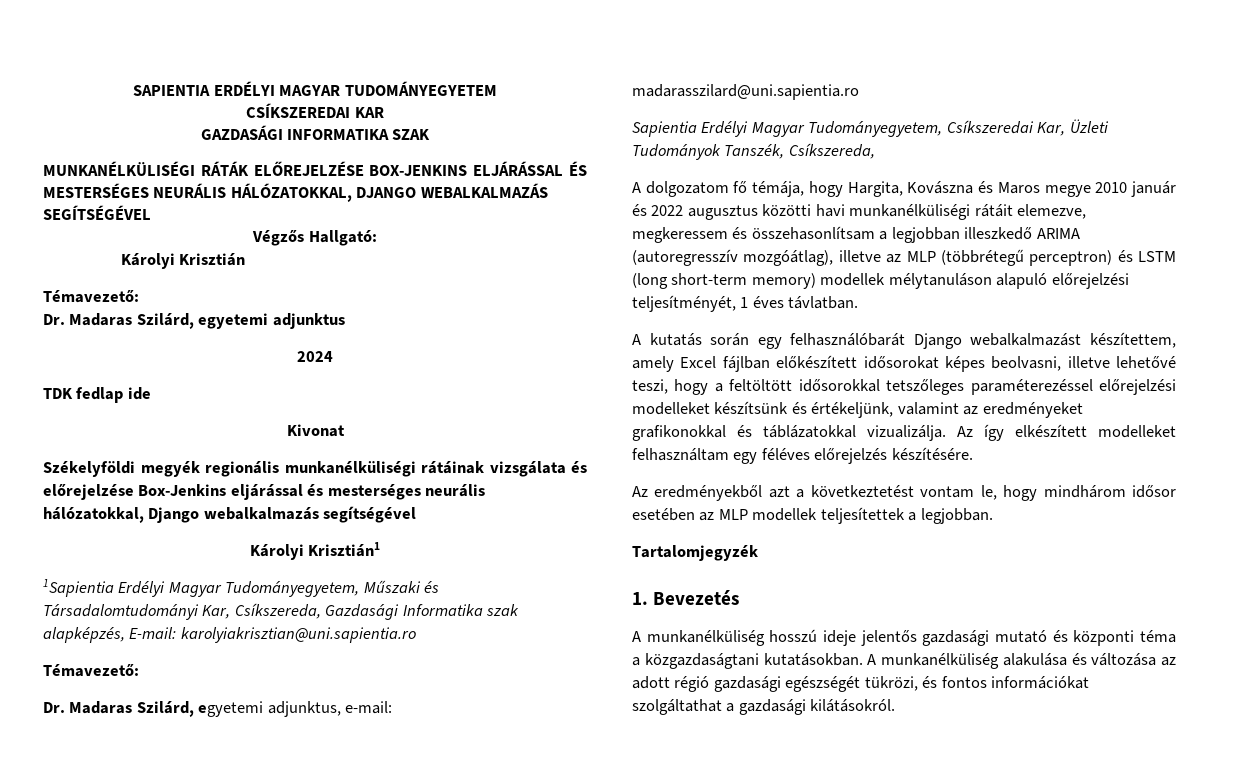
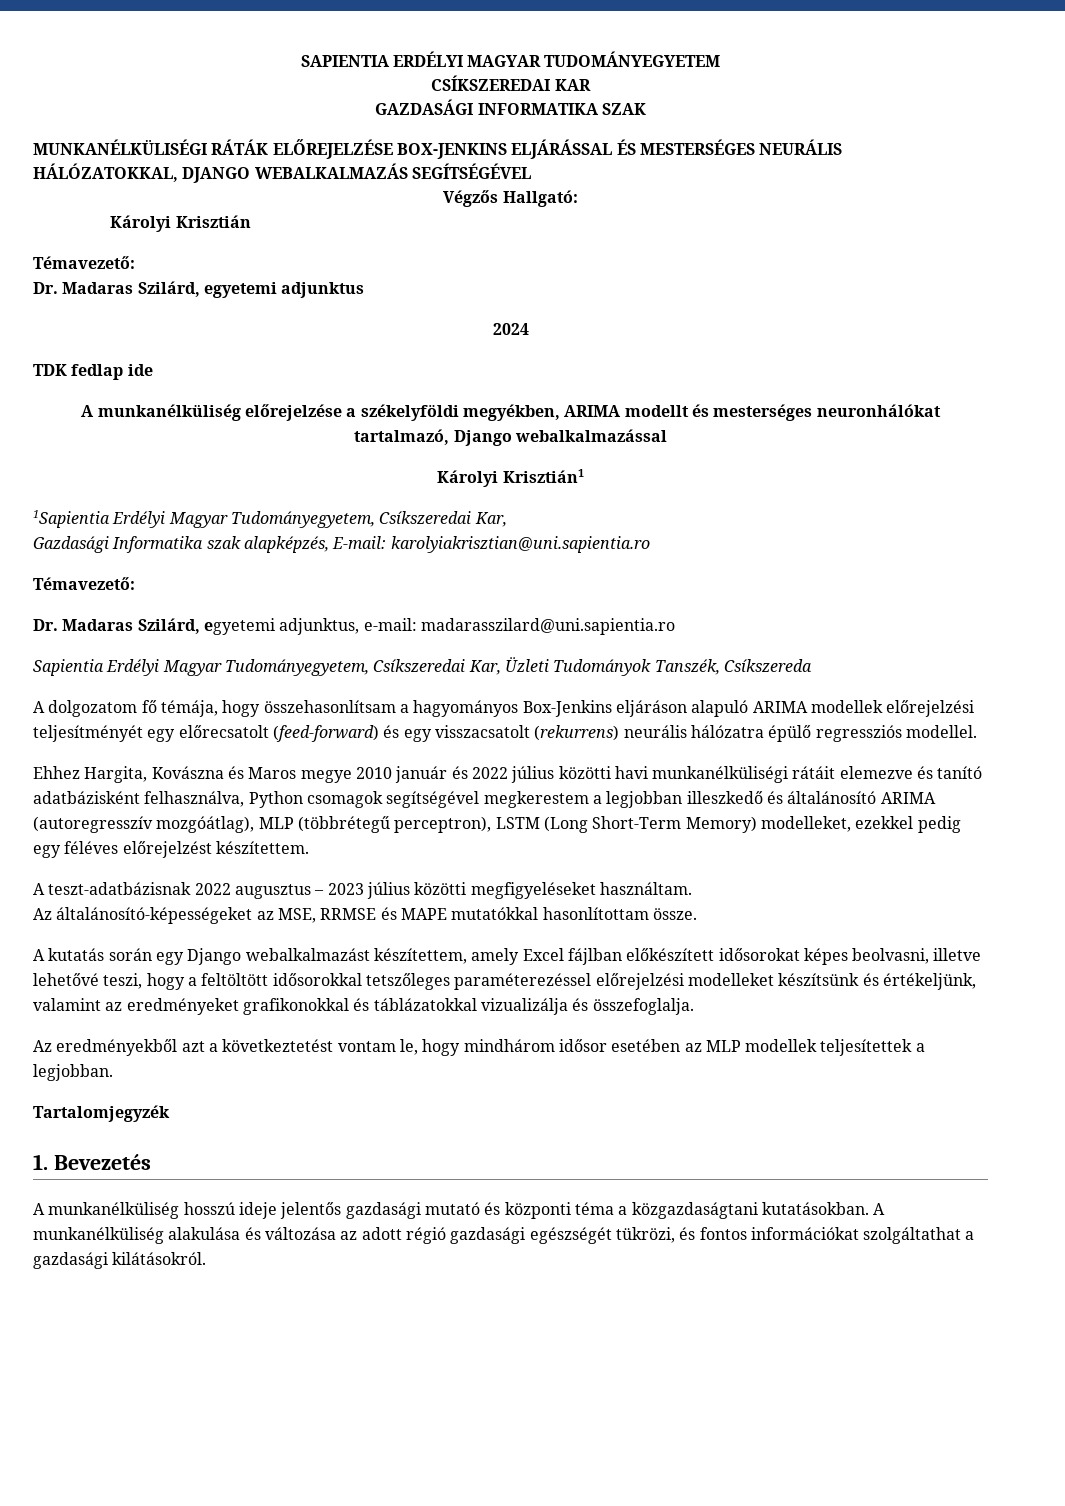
- Kivonat
- Székelyföldi megyék regionális munkanélküliségi rátáinak vizsgálata és előrejelzése Box-Jenkins eljárással és mesterséges neurális hálózatokkal, Django webalkalmazás segítségével
+ A munkanélküliség előrejelzése a székelyföldi megyékben, ARIMA modellt és mesterséges neuronhálókat tartalmazó, Django webalkalmazással
- 1Sapientia Erdélyi Magyar Tudományegyetem, Műszaki és Társadalomtudományi Kar, Csíkszereda, Gazdasági Informatika szak alapképzés, E-mail: karolyiakrisztian@uni.sapientia.ro
+ 1Sapientia Erdélyi Magyar Tudományegyetem, Csíkszeredai Kar,
+ Gazdasági Informatika szak alapképzés, E-mail: karolyiakrisztian@uni.sapientia.ro
- Sapientia Erdélyi Magyar Tudományegyetem, Csíkszeredai Kar, Üzleti Tudományok Tanszék, Csíkszereda,
+ Sapientia Erdélyi Magyar Tudományegyetem, Csíkszeredai Kar, Üzleti Tudományok Tanszék, Csíkszereda
- A dolgozatom fő témája, hogy Hargita, Kovászna és Maros megye 2010 január és 2022 augusztus közötti havi munkanélküliségi rátáit elemezve, megkeressem és összehasonlítsam a legjobban illeszkedő ARIMA (autoregresszív mozgóátlag), illetve az MLP (többrétegű perceptron) és LSTM (long short-term memory) modellek mélytanuláson alapuló előrejelzési teljesítményét, 1 éves távlatban.
+ A dolgozatom fő témája, hogy összehasonlítsam a hagyományos Box-Jenkins eljáráson alapuló ARIMA modellek előrejelzési teljesítményét egy előrecsatolt (feed-forward) és egy visszacsatolt (rekurrens) neurális hálózatra épülő regressziós modellel.
+ Ehhez Hargita, Kovászna és Maros megye 2010 január és 2022 július közötti havi munkanélküliségi rátáit elemezve és tanító adatbázisként felhasználva, Python csomagok segítségével megkerestem a legjobban illeszkedő és általánosító ARIMA (autoregresszív mozgóátlag), MLP (többrétegű perceptron), LSTM (Long Short-Term Memory) modelleket, ezekkel pedig egy féléves előrejelzést készítettem.
+ A teszt-adatbázisnak 2022 augusztus – 2023 július közötti megfigyeléseket használtam.
+ Az általánosító-képességeket az MSE, RRMSE és MAPE mutatókkal hasonlítottam össze.
- A kutatás során egy felhasználóbarát Django webalkalmazást készítettem, amely Excel fájlban előkészített idősorokat képes beolvasni, illetve lehetővé teszi, hogy a feltöltött idősorokkal tetszőleges paraméterezéssel előrejelzési modelleket készítsünk és értékeljünk, valamint az eredményeket grafikonokkal és táblázatokkal vizualizálja. Az így elkészített modelleket felhasználtam egy féléves előrejelzés készítésére.
+ A kutatás során egy Django webalkalmazást készítettem, amely Excel fájlban előkészített idősorokat képes beolvasni, illetve lehetővé teszi, hogy a feltöltött idősorokkal tetszőleges paraméterezéssel előrejelzési modelleket készítsünk és értékeljünk, valamint az eredményeket grafikonokkal és táblázatokkal vizualizálja és összefoglalja.

